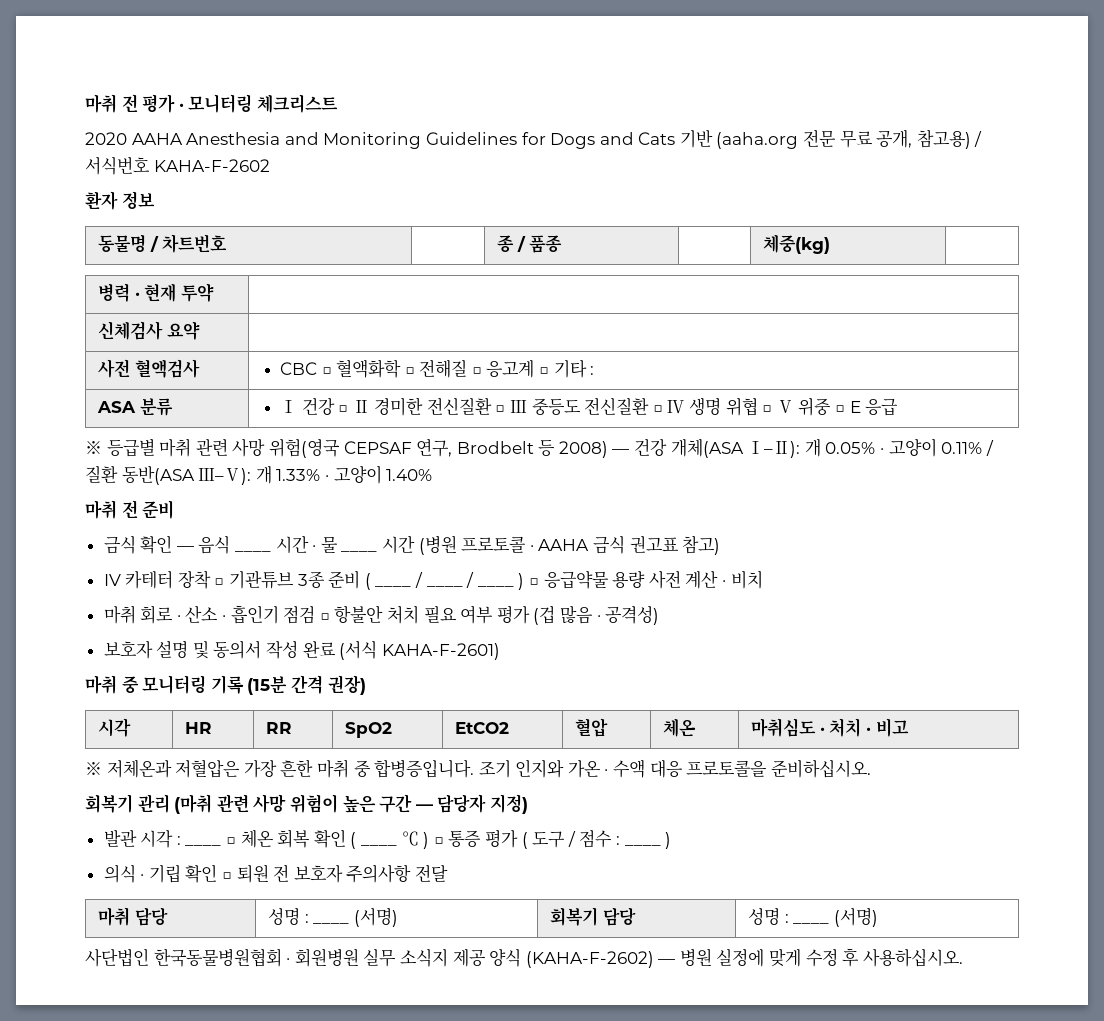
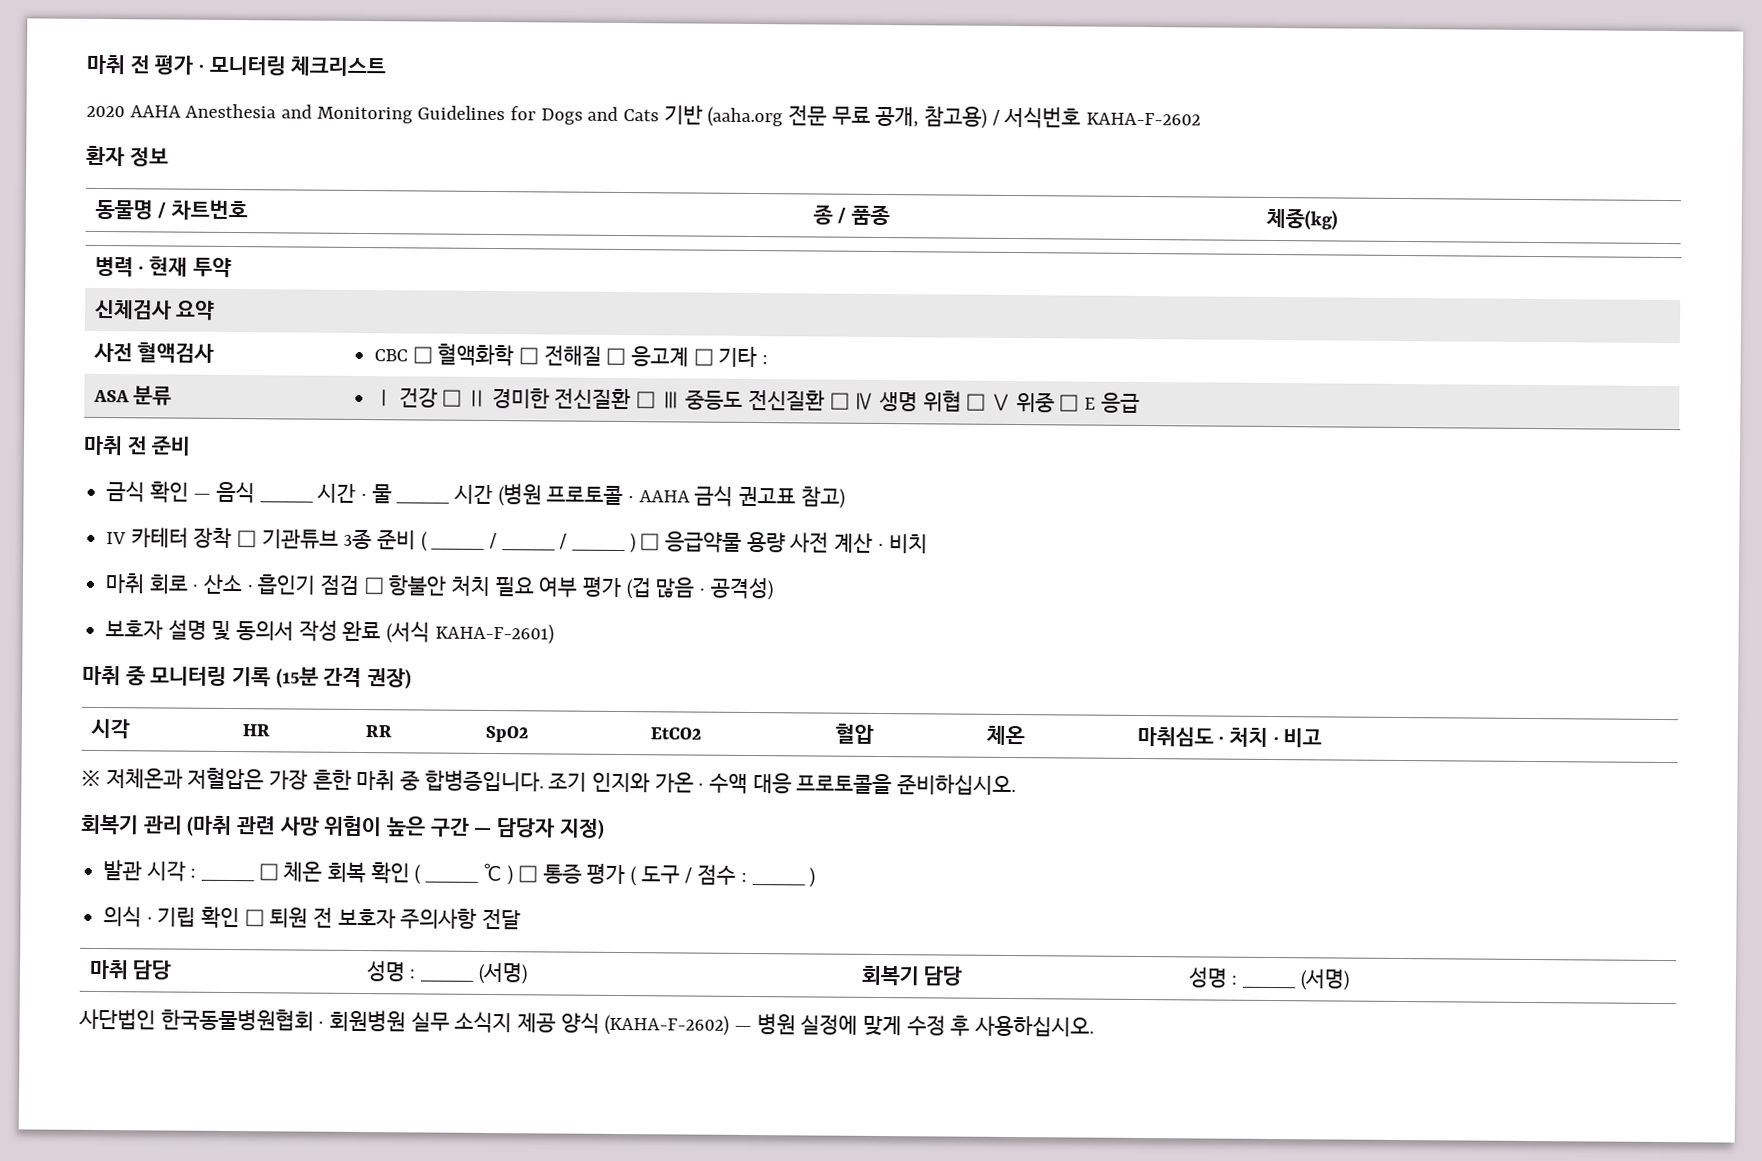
- ※ 등급별 마취 관련 사망 위험(영국 CEPSAF 연구, Brodbelt 등 2008) — 건강 개체(ASA Ⅰ–Ⅱ): 개 0.05% · 고양이 0.11% / 질환 동반(ASA Ⅲ–Ⅴ): 개 1.33% · 고양이 1.40%

